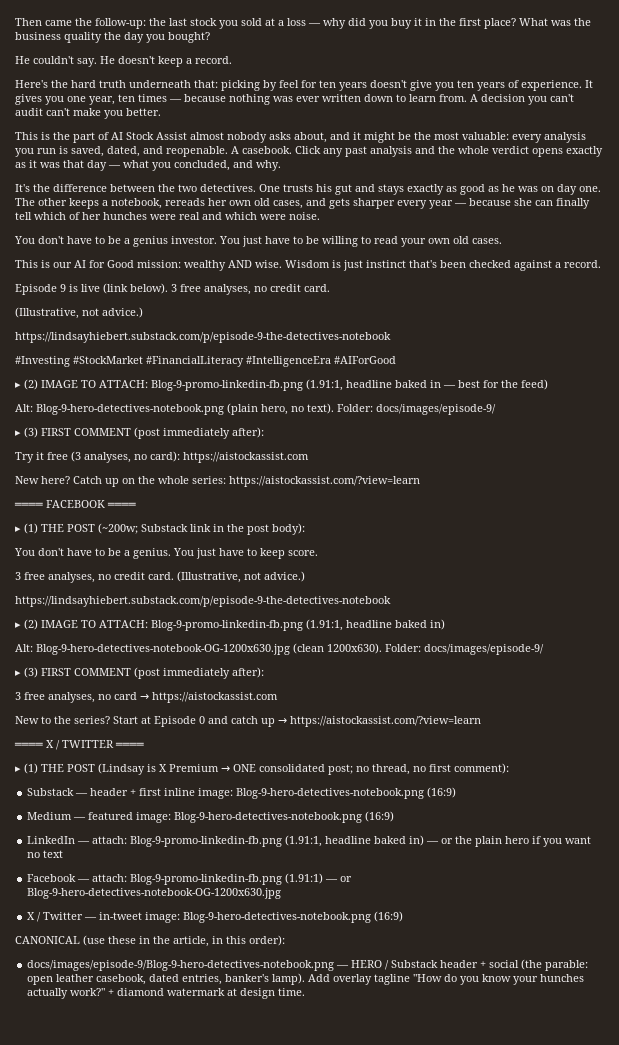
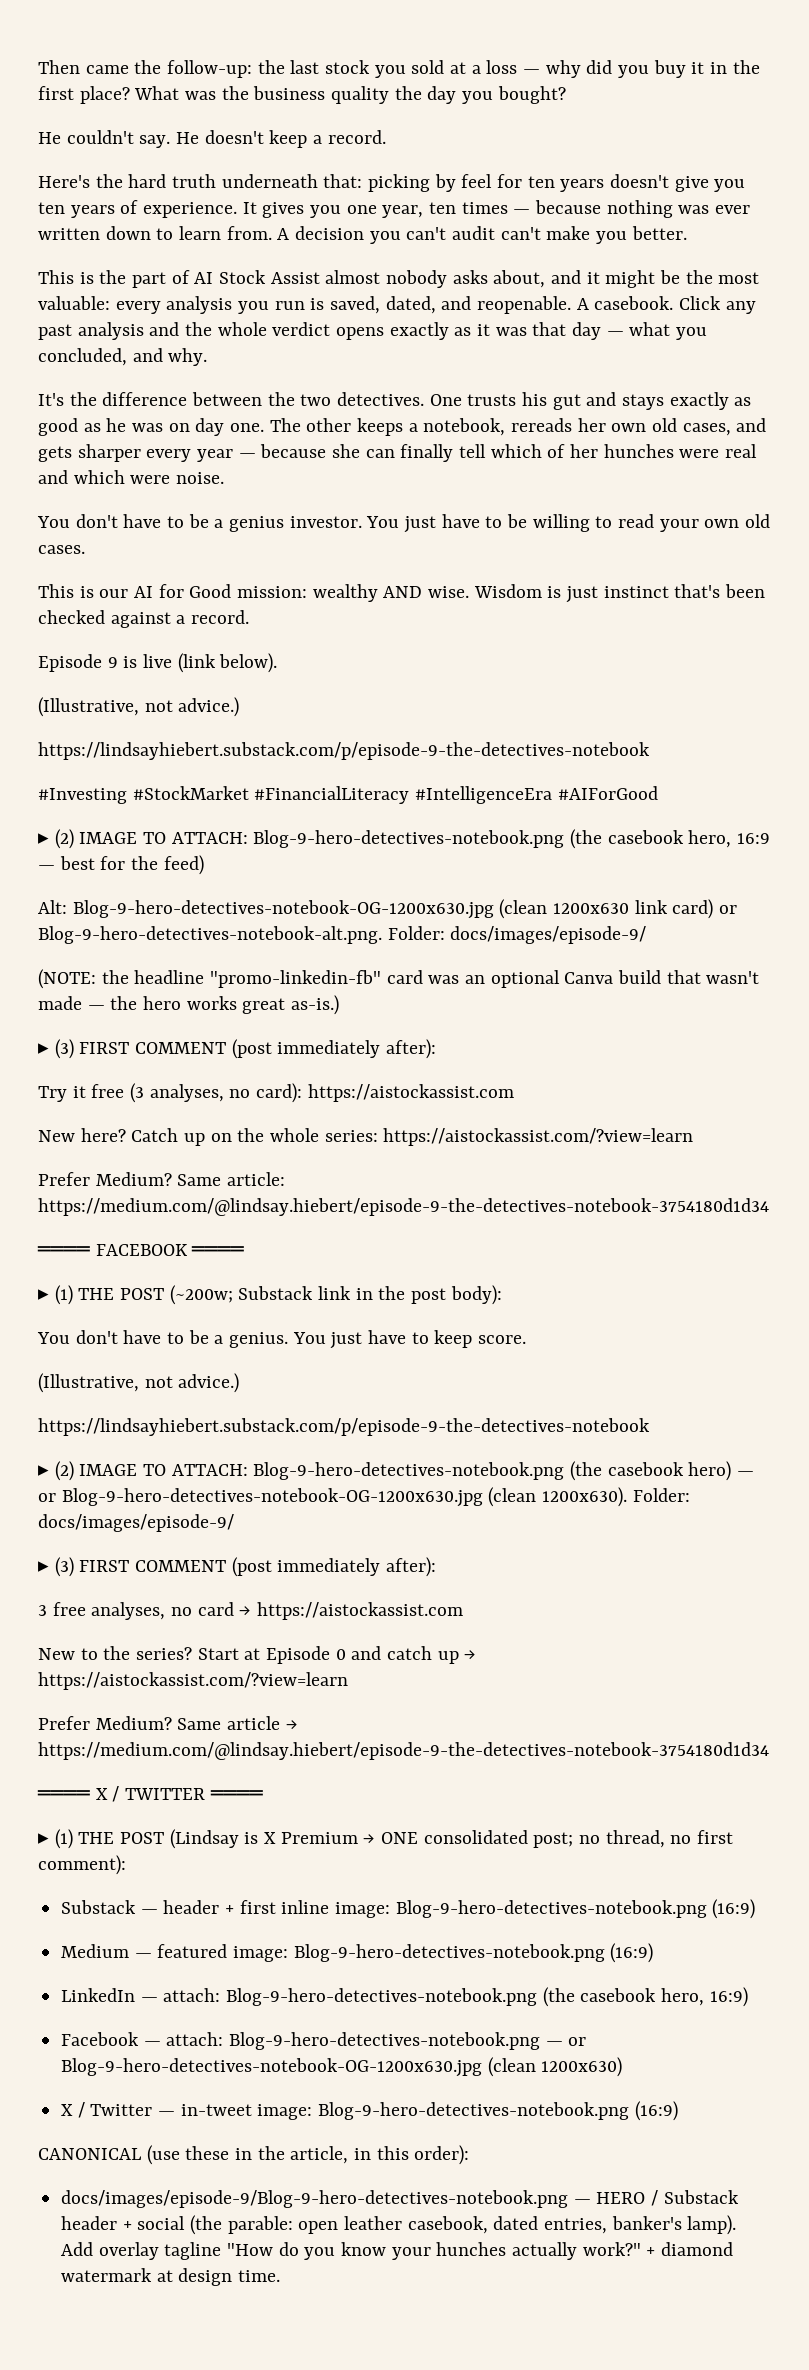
- Episode 9 is live (link below). 3 free analyses, no credit card.
+ Episode 9 is live (link below).
- ▸ (2) IMAGE TO ATTACH: Blog-9-promo-linkedin-fb.png (1.91:1, headline baked in — best for the feed)
+ ▸ (2) IMAGE TO ATTACH: Blog-9-hero-detectives-notebook.png (the casebook hero, 16:9 — best for the feed)
- Alt: Blog-9-hero-detectives-notebook.png (plain hero, no text). Folder: docs/images/episode-9/
+ Alt: Blog-9-hero-detectives-notebook-OG-1200x630.jpg (clean 1200x630 link card) or Blog-9-hero-detectives-notebook-alt.png. Folder: docs/images/episode-9/
+ (NOTE: the headline "promo-linkedin-fb" card was an optional Canva build that wasn't made — the hero works great as-is.)
+ Prefer Medium? Same article: https://medium.com/@lindsay.hiebert/episode-9-the-detectives-notebook-3754180d1d34
  You just have to keep score.
- 3 free analyses, no credit card. (Illustrative, not advice.)
+ (Illustrative, not advice.)
- ▸ (2) IMAGE TO ATTACH: Blog-9-promo-linkedin-fb.png (1.91:1, headline baked in)
- Alt: Blog-9-hero-detectives-notebook-OG-1200x630.jpg (clean 1200x630).
+ ▸ (2) IMAGE TO ATTACH: Blog-9-hero-detectives-notebook.png (the casebook hero) — or Blog-9-hero-detectives-notebook-OG-1200x630.jpg (clean 1200x630).
+ Prefer Medium? Same article → https://medium.com/@lindsay.hiebert/episode-9-the-detectives-notebook-3754180d1d34
- LinkedIn — attach: Blog-9-promo-linkedin-fb.png (1.91:1, headline baked in) — or the plain hero if you want no text
+ LinkedIn — attach: Blog-9-hero-detectives-notebook.png (the casebook hero, 16:9)
- Facebook — attach: Blog-9-promo-linkedin-fb.png (1.91:1) — or Blog-9-hero-detectives-notebook-OG-1200x630.jpg
+ Facebook — attach: Blog-9-hero-detectives-notebook.png — or Blog-9-hero-detectives-notebook-OG-1200x630.jpg (clean 1200x630)

